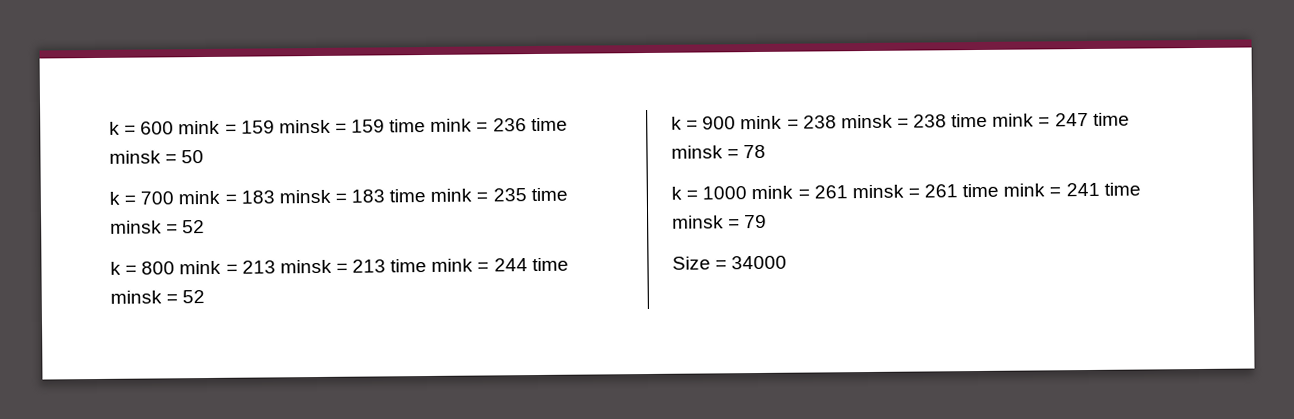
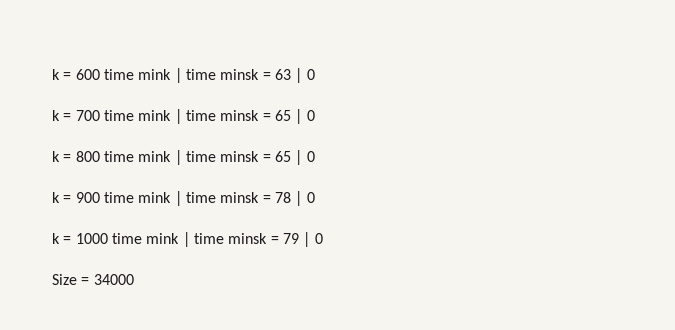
- k = 600 mink = 159 minsk = 159 time mink = 236 time minsk = 50
- k = 700 mink = 183 minsk = 183 time mink = 235 time minsk = 52
- k = 800 mink = 213 minsk = 213 time mink = 244 time minsk = 52
- k = 900 mink = 238 minsk = 238 time mink = 247 time minsk = 78
+ k = 600 time mink | time minsk = 63 | 0
+ k = 700 time mink | time minsk = 65 | 0
+ k = 800 time mink | time minsk = 65 | 0
+ k = 900 time mink | time minsk = 78 | 0
- k = 1000 mink = 261 minsk = 261 time mink = 241 time minsk = 79
+ k = 1000 time mink | time minsk = 79 | 0

